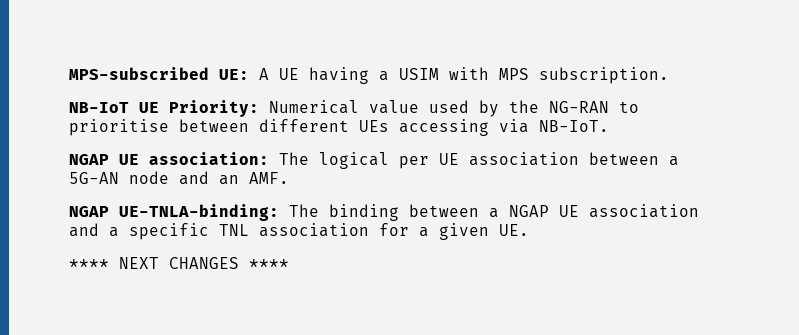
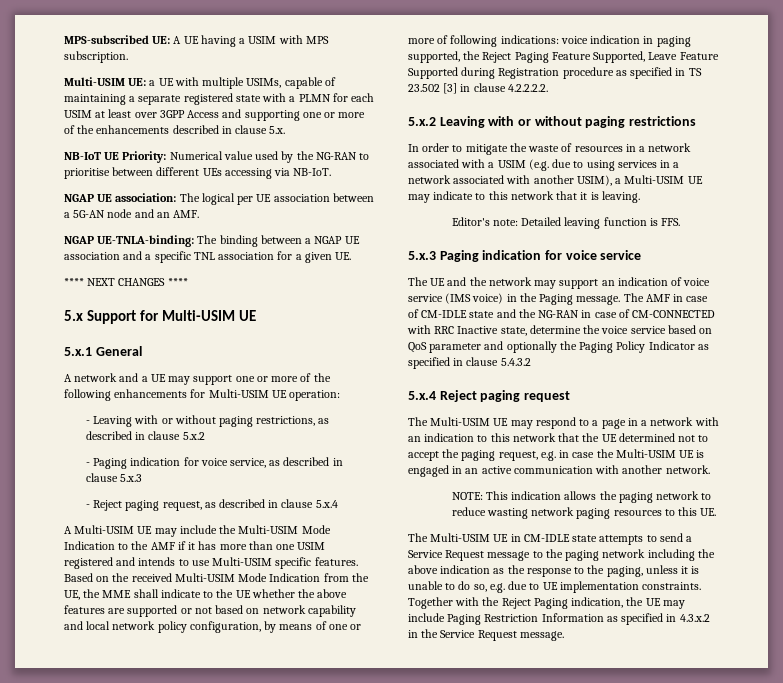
+ Multi-USIM UE: a UE with multiple USIMs, capable of maintaining a separate registered state with a PLMN for each USIM at least over 3GPP Access and supporting one or more of the enhancements described in clause 5.x.
+ 5.x Support for Multi-USIM UE
+ 5.x.1 General
+ A network and a UE may support one or more of the following enhancements for Multi-USIM UE operation:
+ - Leaving with or without paging restrictions, as described in clause 5.x.2
+ - Paging indication for voice service, as described in clause 5.x.3
+ - Reject paging request, as described in clause 5.x.4
+ A Multi-USIM UE may include the Multi-USIM Mode Indication to the AMF if it has more than one USIM registered and intends to use Multi-USIM specific features. Based on the received Multi-USIM Mode Indication from the UE, the MME shall indicate to the UE whether the above features are supported or not based on network capability and local network policy configuration, by means of one or more of following indications: voice indication in paging supported, the Reject Paging Feature Supported, Leave Feature Supported during Registration procedure as specified in TS 23.502 [3] in clause 4.2.2.2.2.
+ 5.x.2 Leaving with or without paging restrictions
+ In order to mitigate the waste of resources in a network associated with a USIM (e.g. due to using services in a network associated with another USIM), a Multi-USIM UE may indicate to this network that it is leaving.
+ Editor's note: Detailed leaving function is FFS.
+ 5.x.3 Paging indication for voice service
+ The UE and the network may support an indication of voice service (IMS voice) in the Paging message. The AMF in case of CM-IDLE state and the NG-RAN in case of CM-CONNECTED with RRC Inactive state, determine the voice service based on QoS parameter and optionally the Paging Policy Indicator as specified in clause 5.4.3.2
+ 5.x.4 Reject paging request
+ The Multi-USIM UE may respond to a page in a network with an indication to this network that the UE determined not to accept the paging request, e.g. in case the Multi-USIM UE is engaged in an active communication with another network.
+ NOTE: This indication allows the paging network to reduce wasting network paging resources to this UE.
+ The Multi-USIM UE in CM-IDLE state attempts to send a Service Request message to the paging network including the above indication as the response to the paging, unless it is unable to do so, e.g. due to UE implementation constraints. Together with the Reject Paging indication, the UE may include Paging Restriction Information as specified in 4.3.x.2 in the Service Request message.

